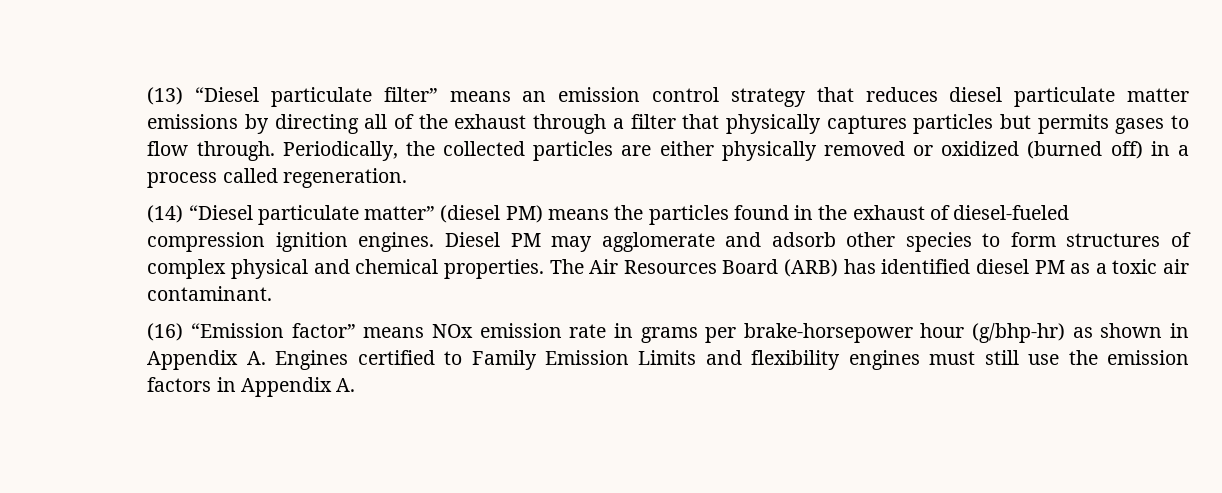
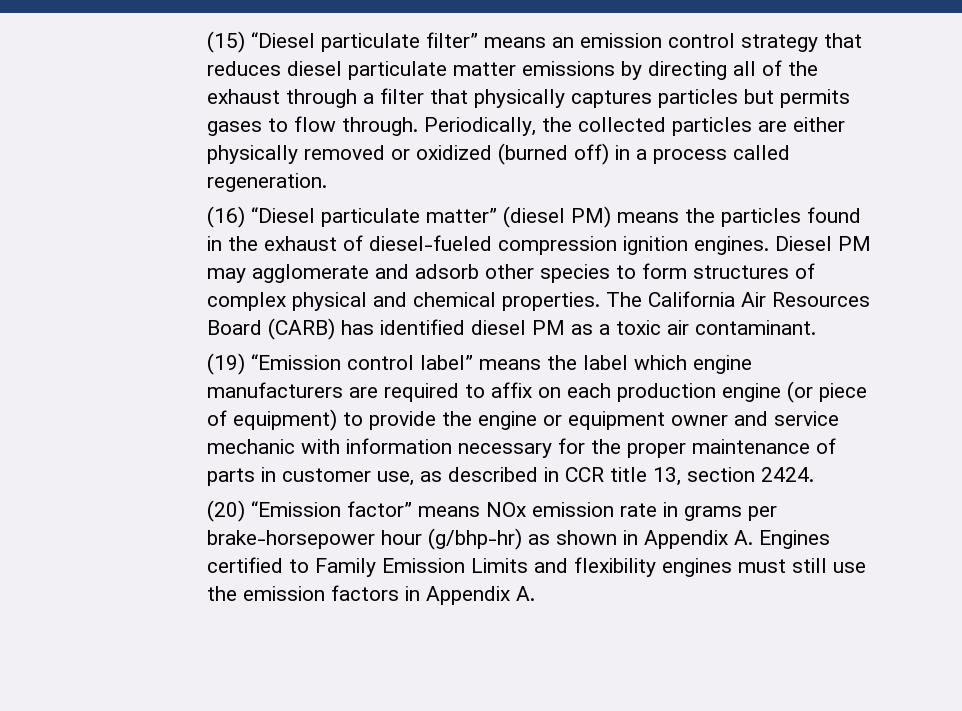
- (13) “Diesel particulate filter” means an emission control strategy that reduces diesel particulate matter emissions by directing all of the exhaust through a filter that physically captures particles but permits gases to flow through.
+ (15) “Diesel particulate filter” means an emission control strategy that reduces diesel particulate matter emissions by directing all of the exhaust through a filter that physically captures particles but permits gases to flow through.
- (14) “Diesel particulate matter” (diesel PM) means the particles found in the exhaust of diesel-fueled compression ignition engines.
+ (16) “Diesel particulate matter” (diesel PM) means the particles found in the exhaust of diesel-fueled compression ignition engines.
- The Air Resources Board (ARB) has identified diesel PM as a toxic air contaminant.
+ The California Air Resources Board (CARB) has identified diesel PM as a toxic air contaminant.
- (16) “Emission factor” means NOx emission rate in grams per brake-horsepower hour (g/bhp-hr) as shown in Appendix A. Engines certified to Family Emission Limits and flexibility engines must still use the emission factors in Appendix A.
+ (19) “Emission control label” means the label which engine manufacturers are required to affix on each production engine (or piece of equipment) to provide the engine or equipment owner and service mechanic with information necessary for the proper maintenance of parts in customer use, as described in CCR title 13, section 2424.
+ (20) “Emission factor” means NOx emission rate in grams per brake-horsepower hour (g/bhp-hr) as shown in Appendix A. Engines certified to Family Emission Limits and flexibility engines must still use the emission factors in Appendix A.

